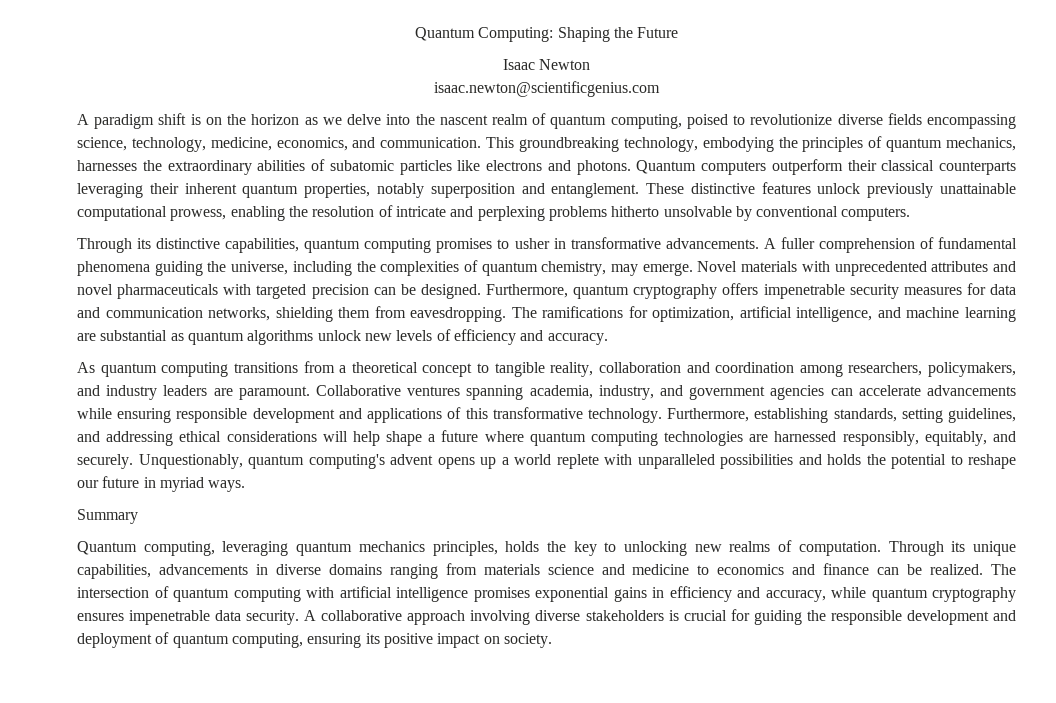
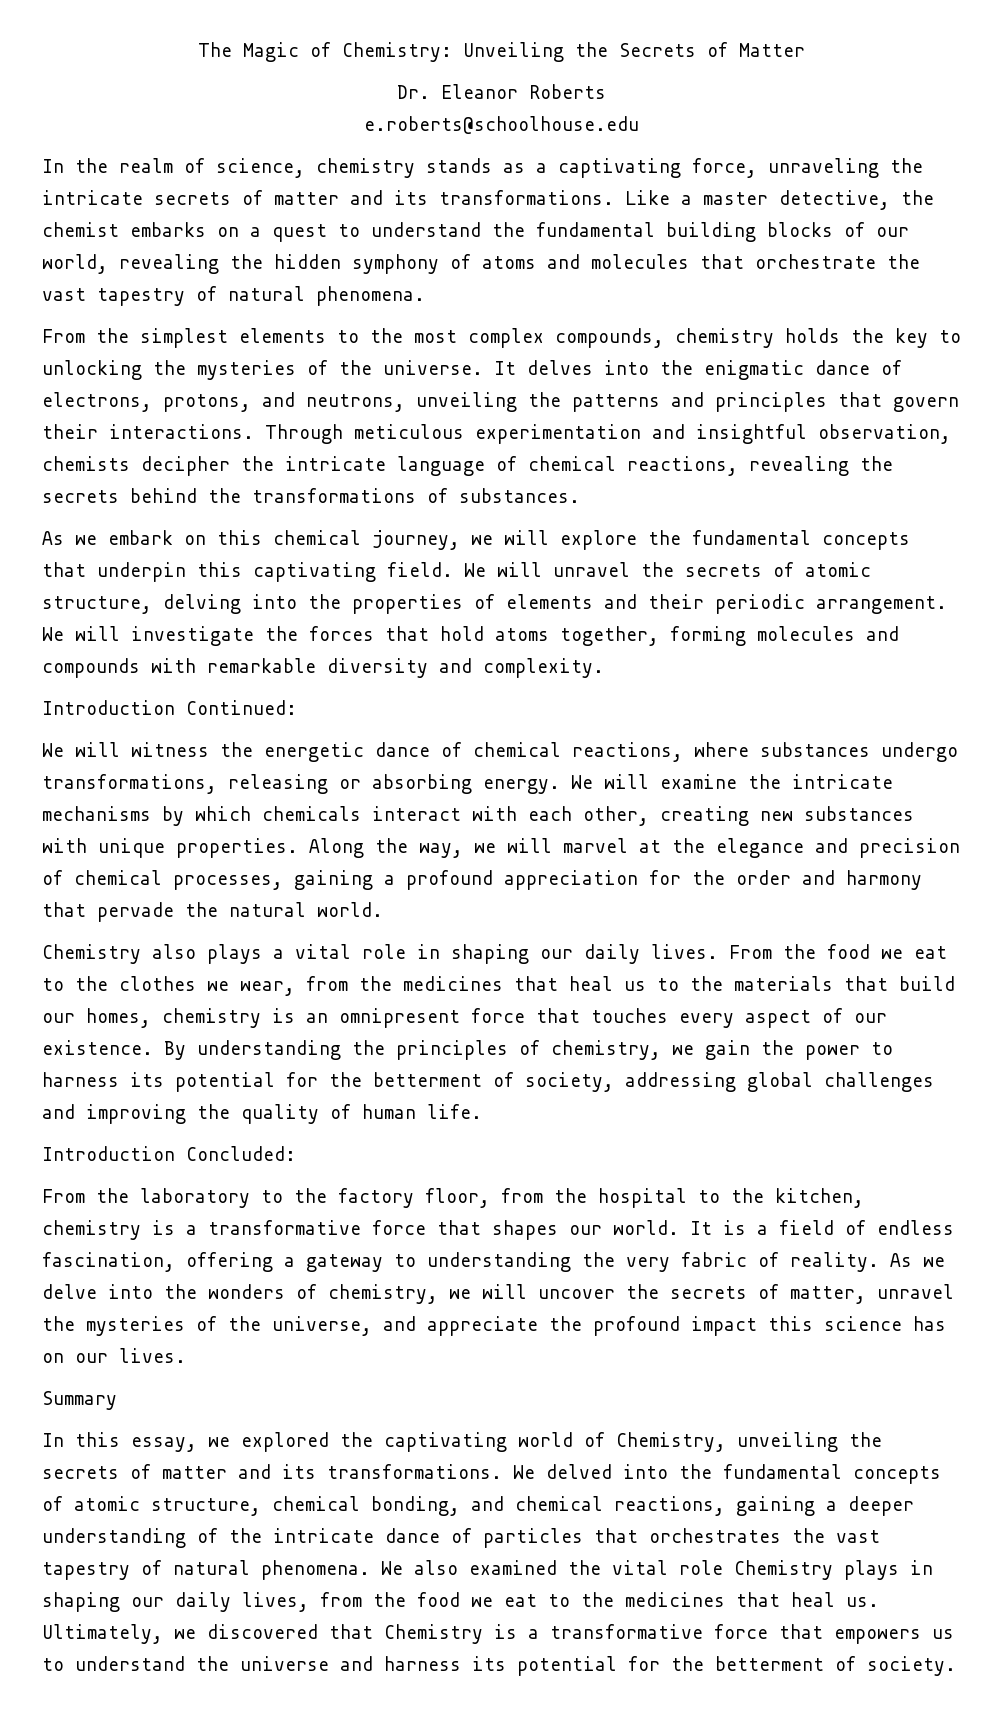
- Quantum Computing: Shaping the Future
- Isaac Newton
- isaac.newton@scientificgenius.com
- A paradigm shift is on the horizon as we delve into the nascent realm of quantum computing, poised to revolutionize diverse fields encompassing science, technology, medicine, economics, and communication. This groundbreaking technology, embodying the principles of quantum mechanics, harnesses the extraordinary abilities of subatomic particles like electrons and photons. Quantum computers outperform their classical counterparts leveraging their inherent quantum properties, notably superposition and entanglement. These distinctive features unlock previously unattainable computational prowess, enabling the resolution of intricate and perplexing problems hitherto unsolvable by conventional computers.
- Through its distinctive capabilities, quantum computing promises to usher in transformative advancements. A fuller comprehension of fundamental phenomena guiding the universe, including the complexities of quantum chemistry, may emerge. Novel materials with unprecedented attributes and novel pharmaceuticals with targeted precision can be designed. Furthermore, quantum cryptography offers impenetrable security measures for data and communication networks, shielding them from eavesdropping. The ramifications for optimization, artificial intelligence, and machine learning are substantial as quantum algorithms unlock new levels of efficiency and accuracy.
- As quantum computing transitions from a theoretical concept to tangible reality, collaboration and coordination among researchers, policymakers, and industry leaders are paramount. Collaborative ventures spanning academia, industry, and government agencies can accelerate advancements while ensuring responsible development and applications of this transformative technology. Furthermore, establishing standards, setting guidelines, and addressing ethical considerations will help shape a future where quantum computing technologies are harnessed responsibly, equitably, and securely. Unquestionably, quantum computing's advent opens up a world replete with unparalleled possibilities and holds the potential to reshape our future in myriad ways.
+ The Magic of Chemistry: Unveiling the Secrets of Matter
+ Dr. Eleanor Roberts
+ e.roberts@schoolhouse.edu
+ In the realm of science, chemistry stands as a captivating force, unraveling the intricate secrets of matter and its transformations. Like a master detective, the chemist embarks on a quest to understand the fundamental building blocks of our world, revealing the hidden symphony of atoms and molecules that orchestrate the vast tapestry of natural phenomena.
+ From the simplest elements to the most complex compounds, chemistry holds the key to unlocking the mysteries of the universe. It delves into the enigmatic dance of electrons, protons, and neutrons, unveiling the patterns and principles that govern their interactions. Through meticulous experimentation and insightful observation, chemists decipher the intricate language of chemical reactions, revealing the secrets behind the transformations of substances.
+ As we embark on this chemical journey, we will explore the fundamental concepts that underpin this captivating field. We will unravel the secrets of atomic structure, delving into the properties of elements and their periodic arrangement. We will investigate the forces that hold atoms together, forming molecules and compounds with remarkable diversity and complexity.
+ Introduction Continued:
+ We will witness the energetic dance of chemical reactions, where substances undergo transformations, releasing or absorbing energy. We will examine the intricate mechanisms by which chemicals interact with each other, creating new substances with unique properties. Along the way, we will marvel at the elegance and precision of chemical processes, gaining a profound appreciation for the order and harmony that pervade the natural world.
+ Chemistry also plays a vital role in shaping our daily lives. From the food we eat to the clothes we wear, from the medicines that heal us to the materials that build our homes, chemistry is an omnipresent force that touches every aspect of our existence. By understanding the principles of chemistry, we gain the power to harness its potential for the betterment of society, addressing global challenges and improving the quality of human life.
+ Introduction Concluded:
+ From the laboratory to the factory floor, from the hospital to the kitchen, chemistry is a transformative force that shapes our world. It is a field of endless fascination, offering a gateway to understanding the very fabric of reality. As we delve into the wonders of chemistry, we will uncover the secrets of matter, unravel the mysteries of the universe, and appreciate the profound impact this science has on our lives.
  Summary
- Quantum computing, leveraging quantum mechanics principles, holds the key to unlocking new realms of computation. Through its unique capabilities, advancements in diverse domains ranging from materials science and medicine to economics and finance can be realized. The intersection of quantum computing with artificial intelligence promises exponential gains in efficiency and accuracy, while quantum cryptography ensures impenetrable data security. A collaborative approach involving diverse stakeholders is crucial for guiding the responsible development and deployment of quantum computing, ensuring its positive impact on society.
+ In this essay, we explored the captivating world of Chemistry, unveiling the secrets of matter and its transformations. We delved into the fundamental concepts of atomic structure, chemical bonding, and chemical reactions, gaining a deeper understanding of the intricate dance of particles that orchestrates the vast tapestry of natural phenomena. We also examined the vital role Chemistry plays in shaping our daily lives, from the food we eat to the medicines that heal us. Ultimately, we discovered that Chemistry is a transformative force that empowers us to understand the universe and harness its potential for the betterment of society.

